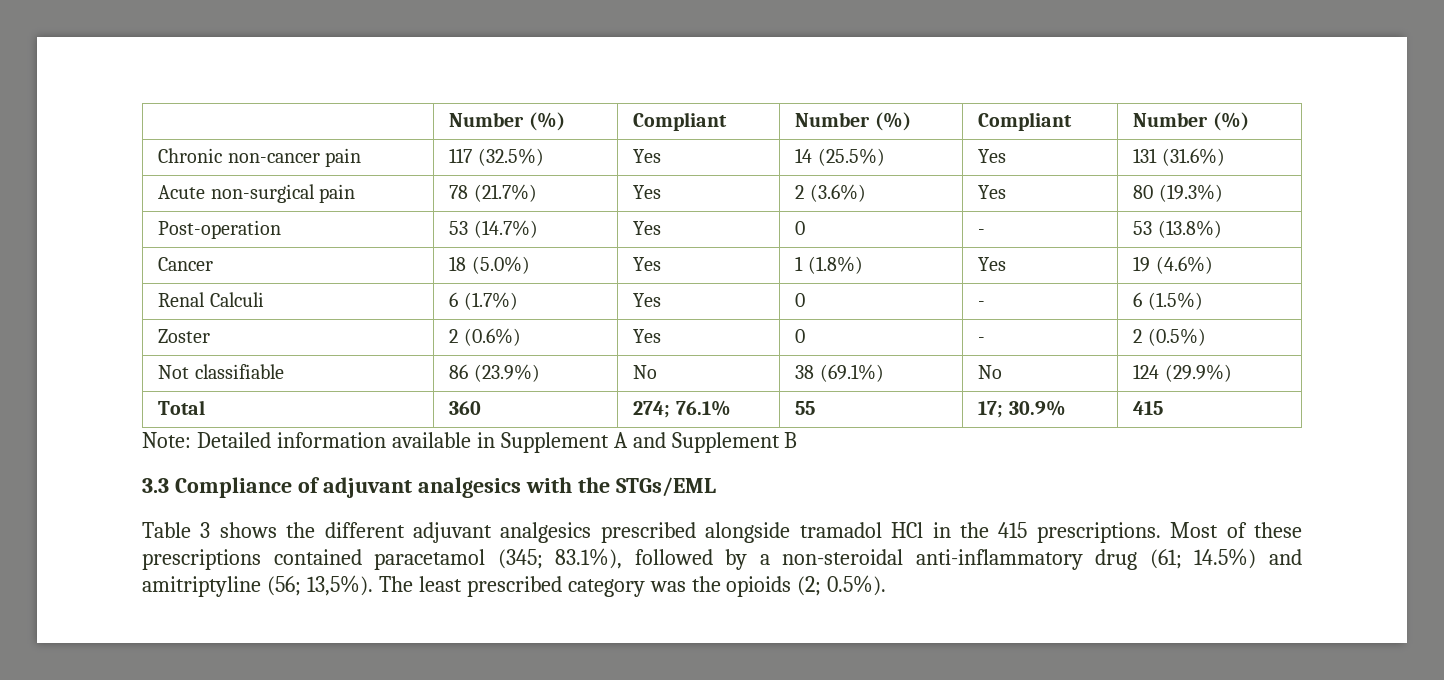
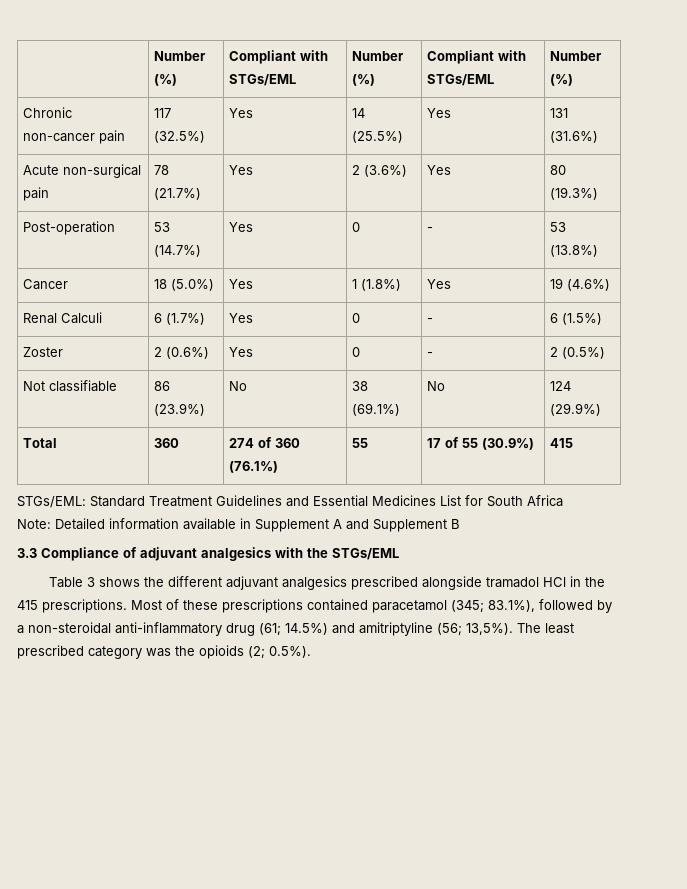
- | Number (%) | Compliant | Number (%) | Compliant | Number (%)
+ | Number (%) | Compliant with STGs/EML | Number (%) | Compliant with STGs/EML | Number (%)
- Total | 360 | 274; 76.1% | 55 | 17; 30.9% | 415
+ Total | 360 | 274 of 360 (76.1%) | 55 | 17 of 55 (30.9%) | 415
+ STGs/EML: Standard Treatment Guidelines and Essential Medicines List for South Africa

